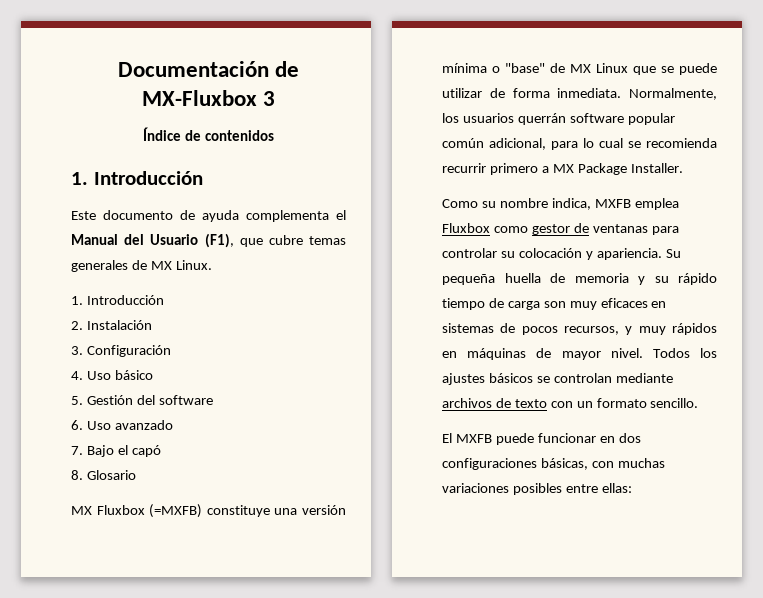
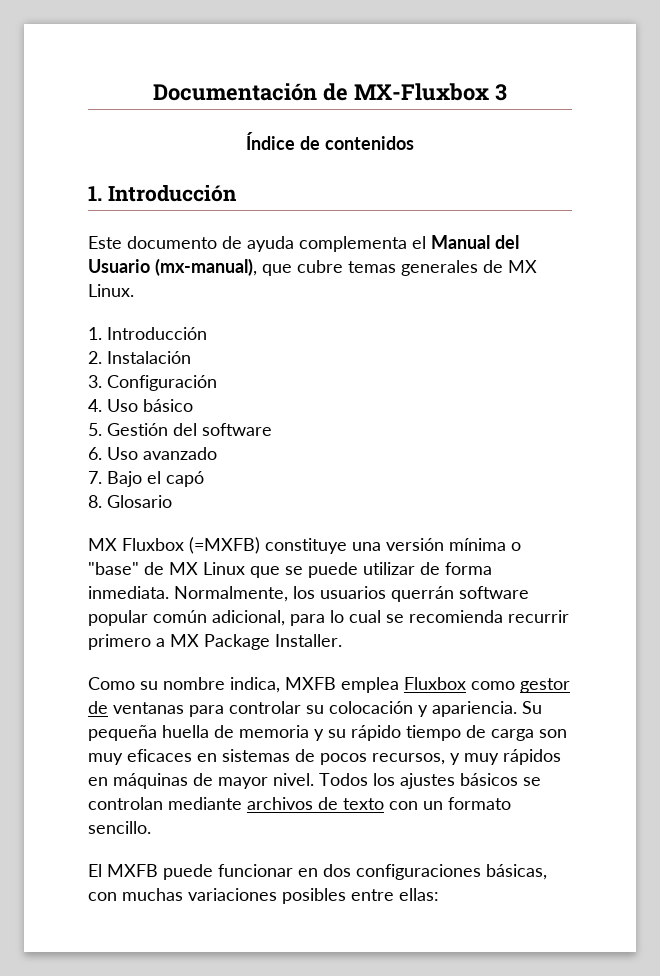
- Este documento de ayuda complementa el Manual del Usuario (F1), que cubre temas generales de MX Linux.
+ Este documento de ayuda complementa el Manual del Usuario (mx-manual), que cubre temas generales de MX Linux.

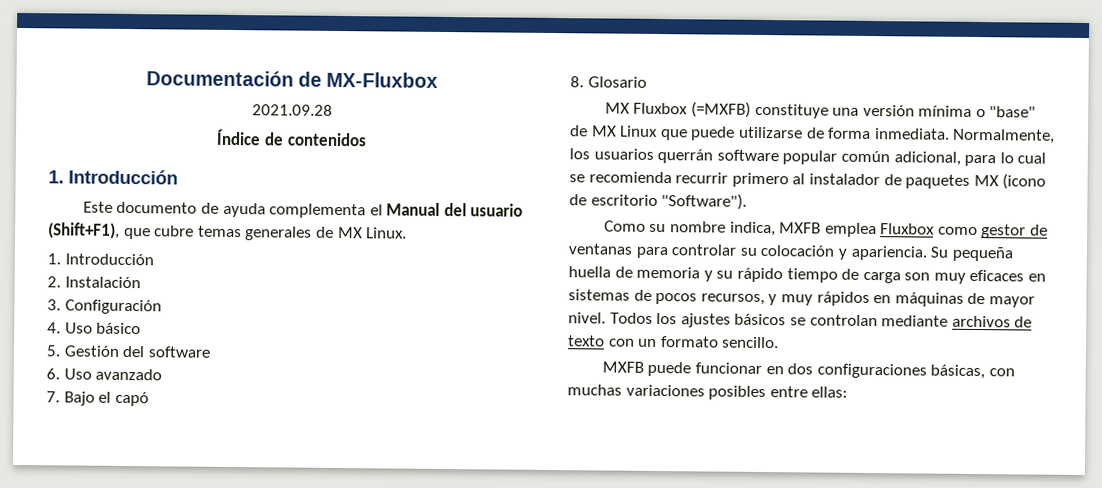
- Documentación de MX-Fluxbox 3
+ Documentación de MX-Fluxbox
+ 2021.09.28
- Este documento de ayuda complementa el Manual del Usuario (mx-manual), que cubre temas generales de MX Linux.
+ Este documento de ayuda complementa el Manual del usuario (Shift+F1), que cubre temas generales de MX Linux.
- MX Fluxbox (=MXFB) constituye una versión mínima o "base" de MX Linux que se puede utilizar de forma inmediata.
+ MX Fluxbox (=MXFB) constituye una versión mínima o "base" de MX Linux que puede utilizarse de forma inmediata.
- Normalmente, los usuarios querrán software popular común adicional, para lo cual se recomienda recurrir primero a MX Package Installer.
+ Normalmente, los usuarios querrán software popular común adicional, para lo cual se recomienda recurrir primero al instalador de paquetes MX (icono de escritorio "Software").
- El MXFB puede funcionar en dos configuraciones básicas, con muchas variaciones posibles entre ellas:
+ MXFB puede funcionar en dos configuraciones básicas, con muchas variaciones posibles entre ellas:

